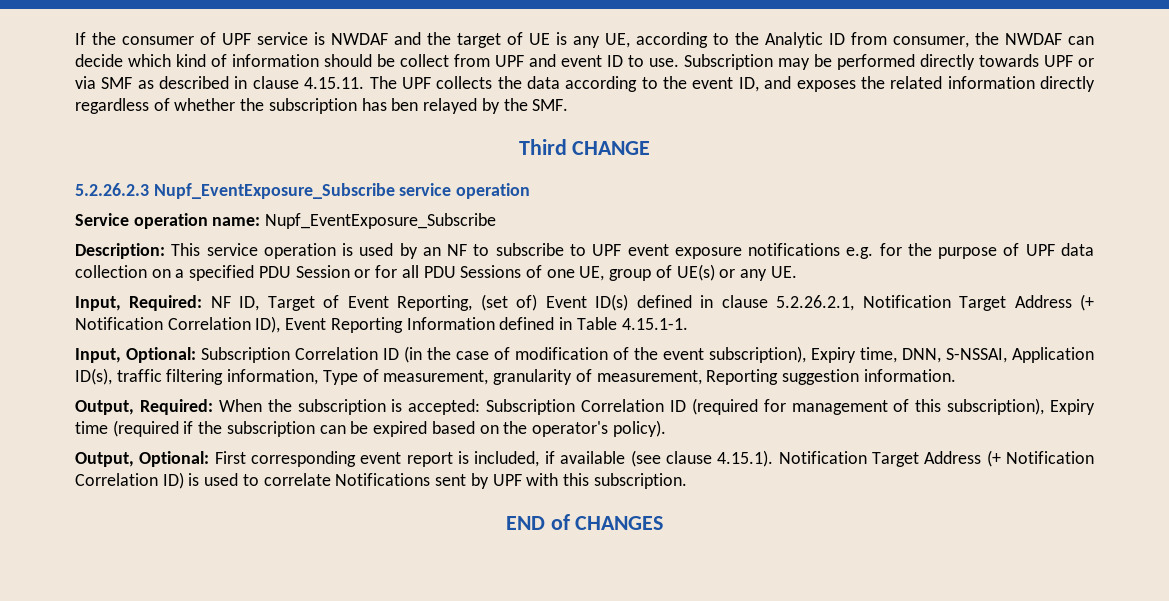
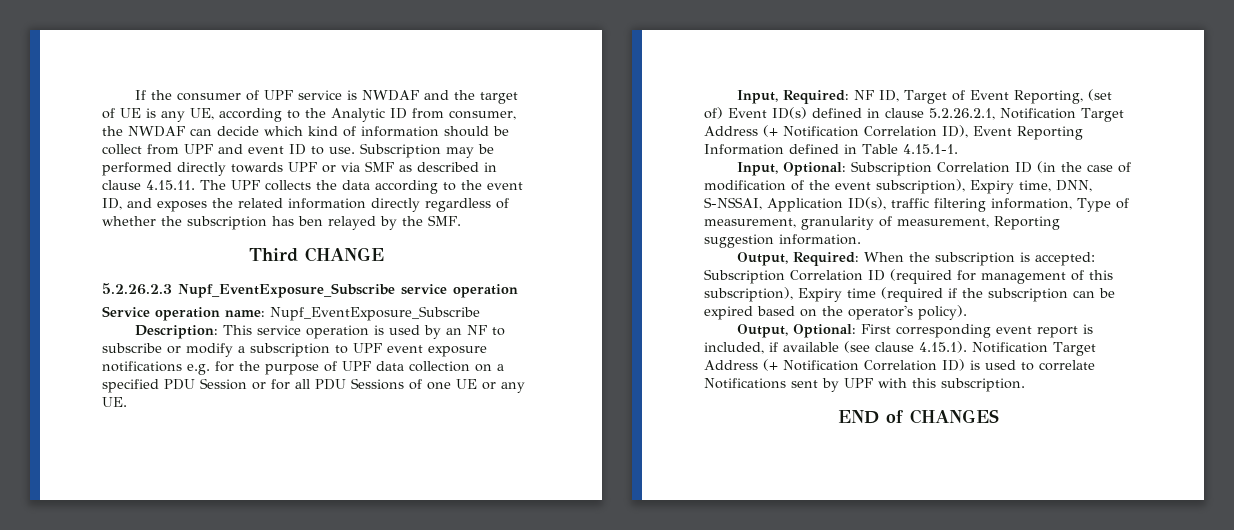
- Description: This service operation is used by an NF to subscribe to UPF event exposure notifications e.g. for the purpose of UPF data collection on a specified PDU Session or for all PDU Sessions of one UE, group of UE(s) or any UE.
+ Description: This service operation is used by an NF to subscribe or modify a subscription to UPF event exposure notifications e.g. for the purpose of UPF data collection on a specified PDU Session or for all PDU Sessions of one UE or any UE.

